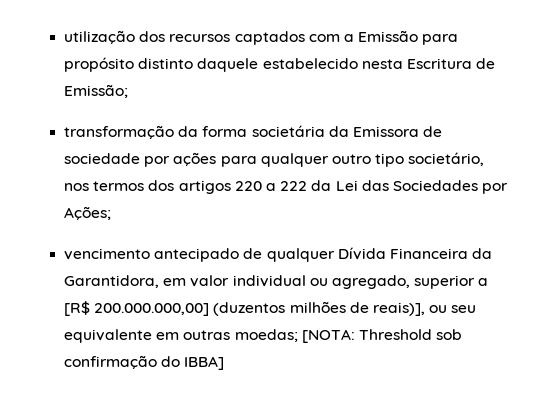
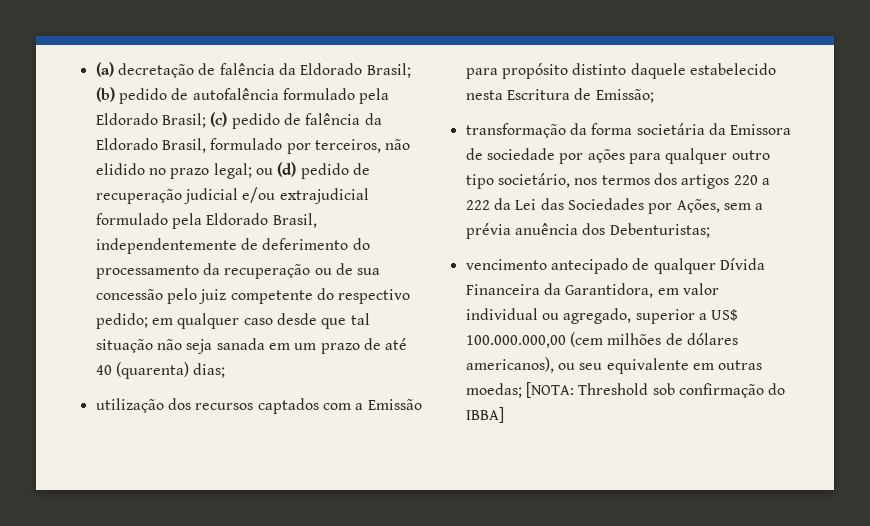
+ (a) decretação de falência da Eldorado Brasil; (b) pedido de autofalência formulado pela Eldorado Brasil; (c) pedido de falência da Eldorado Brasil, formulado por terceiros, não elidido no prazo legal; ou (d) pedido de recuperação judicial e/ou extrajudicial formulado pela Eldorado Brasil, independentemente de deferimento do processamento da recuperação ou de sua concessão pelo juiz competente do respectivo pedido; em qualquer caso desde que tal situação não seja sanada em um prazo de até 40 (quarenta) dias;
- transformação da forma societária da Emissora de sociedade por ações para qualquer outro tipo societário, nos termos dos artigos 220 a 222 da Lei das Sociedades por Ações;
+ transformação da forma societária da Emissora de sociedade por ações para qualquer outro tipo societário, nos termos dos artigos 220 a 222 da Lei das Sociedades por Ações, sem a prévia anuência dos Debenturistas;
- vencimento antecipado de qualquer Dívida Financeira da Garantidora, em valor individual ou agregado, superior a [R$ 200.000.000,00] (duzentos milhões de reais)], ou seu equivalente em outras moedas; [NOTA: Threshold sob confirmação do IBBA]
+ vencimento antecipado de qualquer Dívida Financeira da Garantidora, em valor individual ou agregado, superior a US$ 100.000.000,00 (cem milhões de dólares americanos), ou seu equivalente em outras moedas; [NOTA: Threshold sob confirmação do IBBA]

